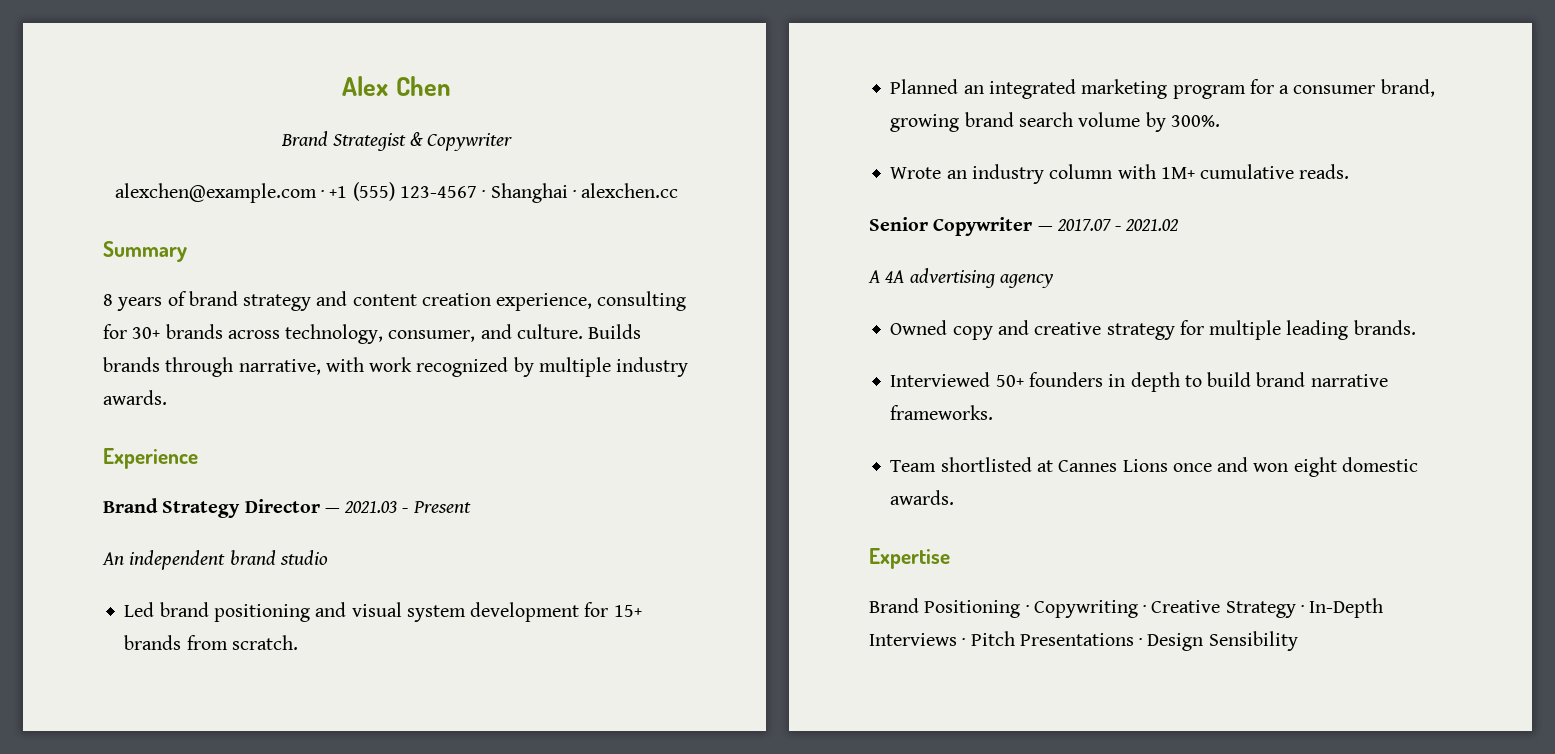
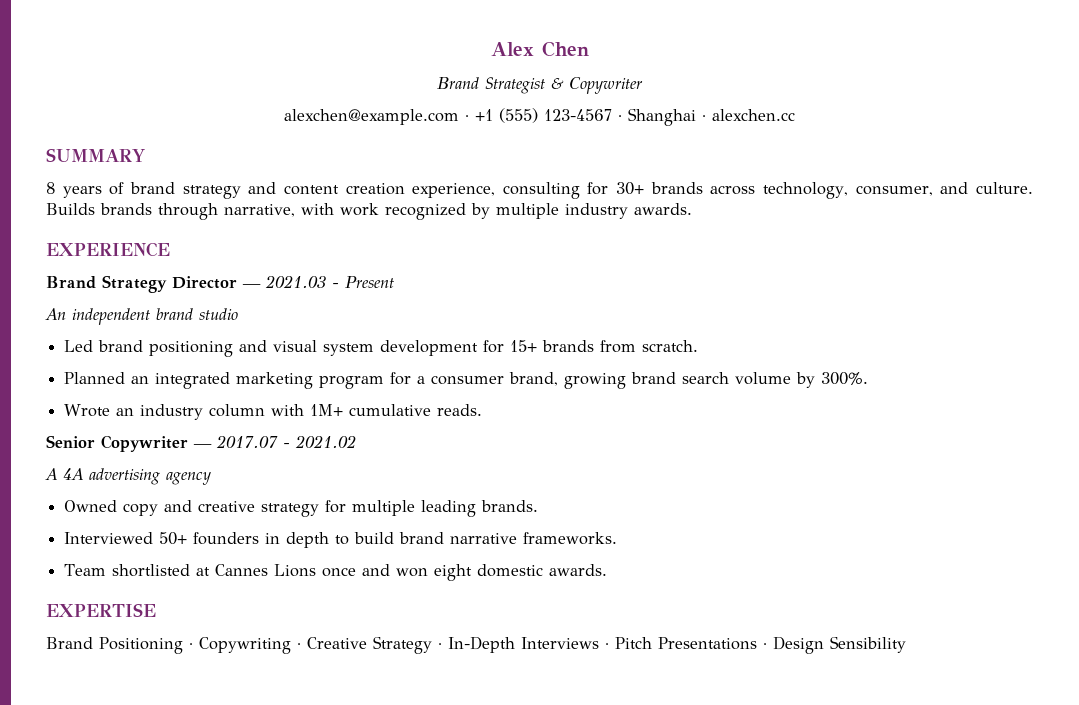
- Summary
+ SUMMARY
- Experience
+ EXPERIENCE
- Expertise
+ EXPERTISE

